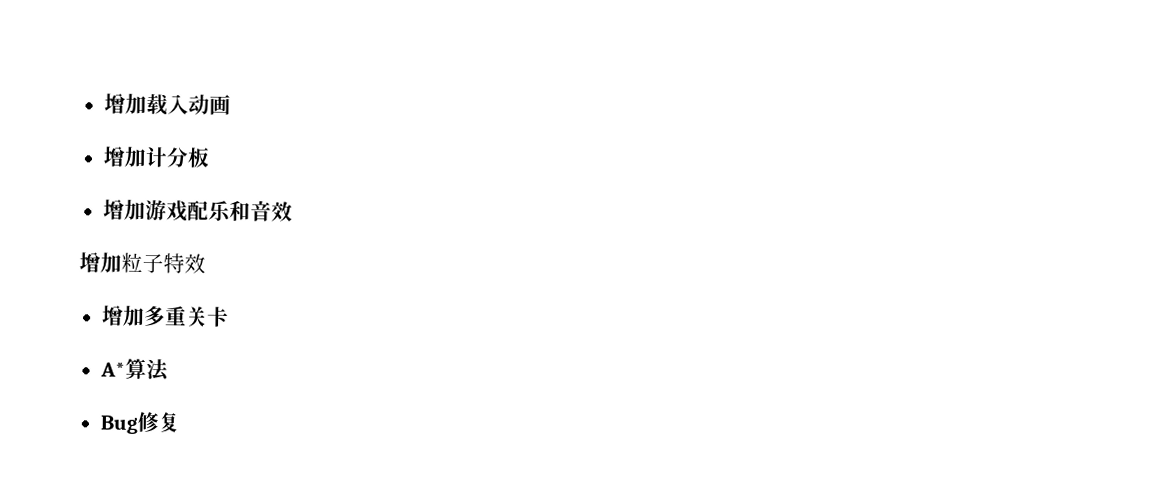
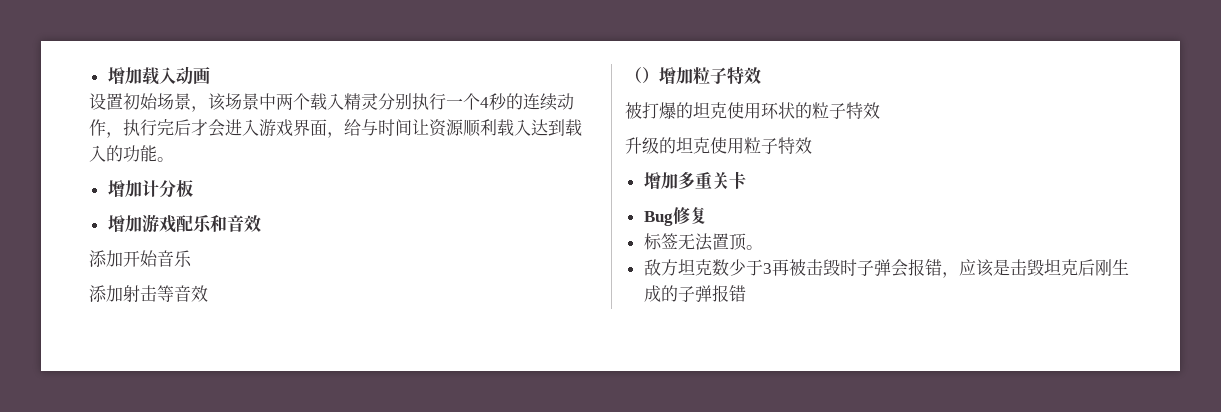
+ 设置初始场景，该场景中两个载入精灵分别执行一个4秒的连续动作，执行完后才会进入游戏界面，给与时间让资源顺利载入达到载入的功能。
- 增加粒子特效
+ 添加开始音乐
+ 添加射击等音效
+ （）增加粒子特效
+ 被打爆的坦克使用环状的粒子特效
+ 升级的坦克使用粒子特效
- A*算法
+ 标签无法置顶。
+ 敌方坦克数少于3再被击毁时子弹会报错，应该是击毁坦克后刚生成的子弹报错

